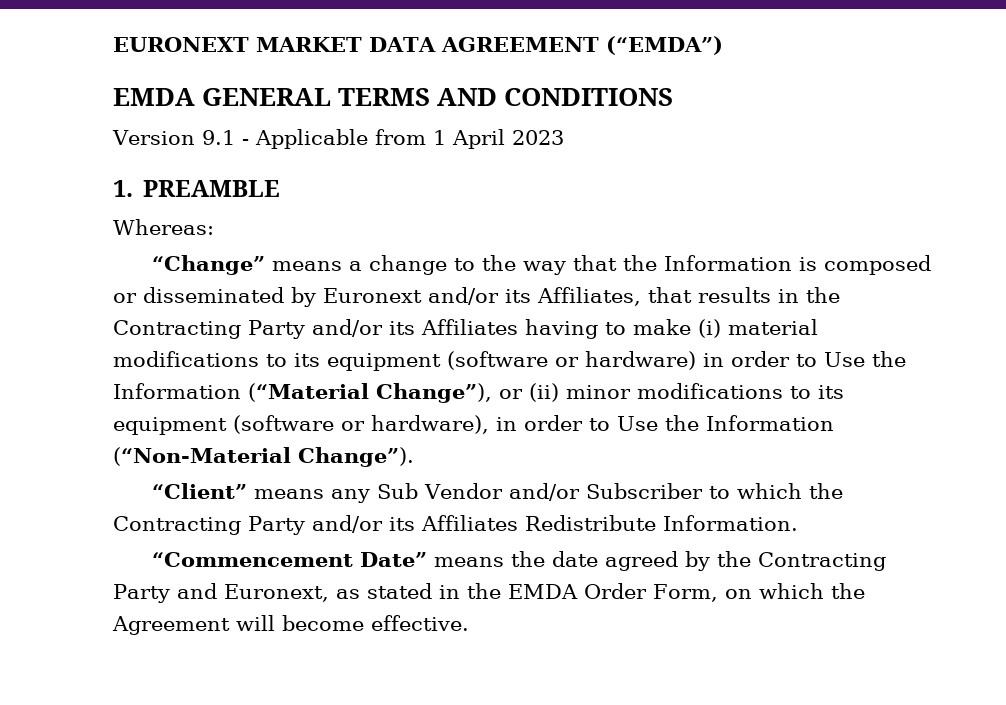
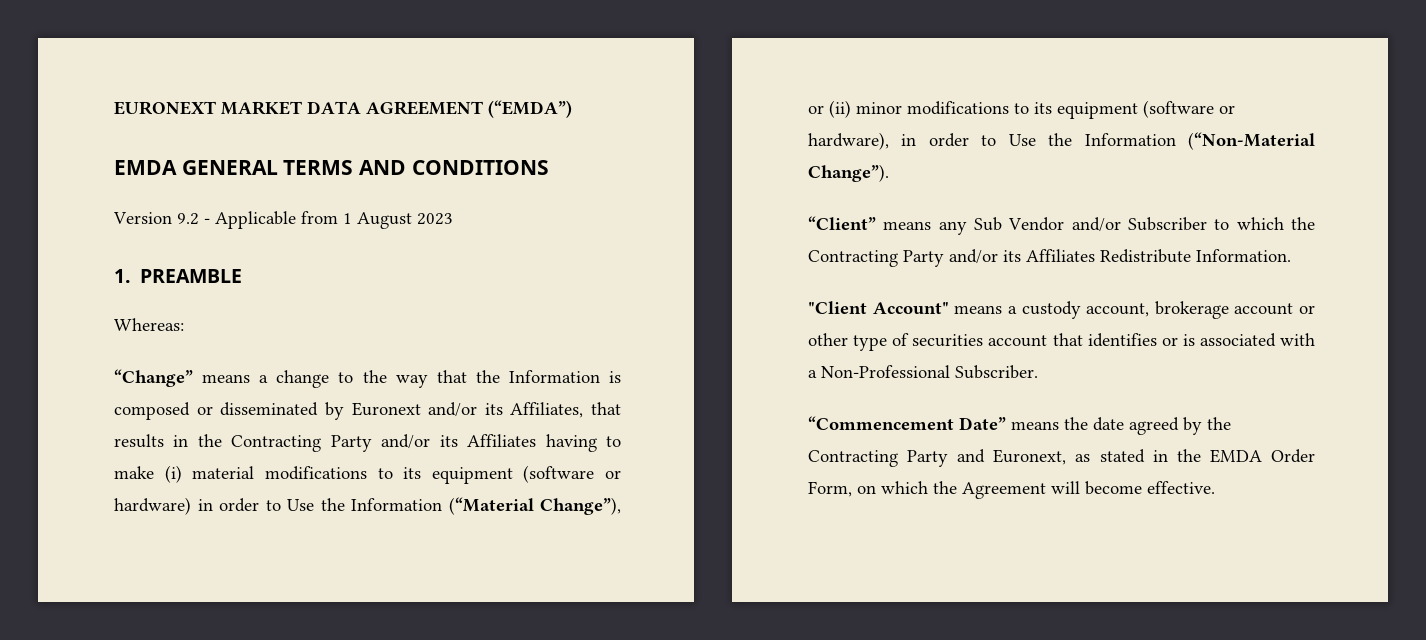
- Version 9.1 - Applicable from 1 April 2023
+ Version 9.2 - Applicable from 1 August 2023
+ "Client Account" means a custody account, brokerage account or other type of securities account that identifies or is associated with a Non-Professional Subscriber.

